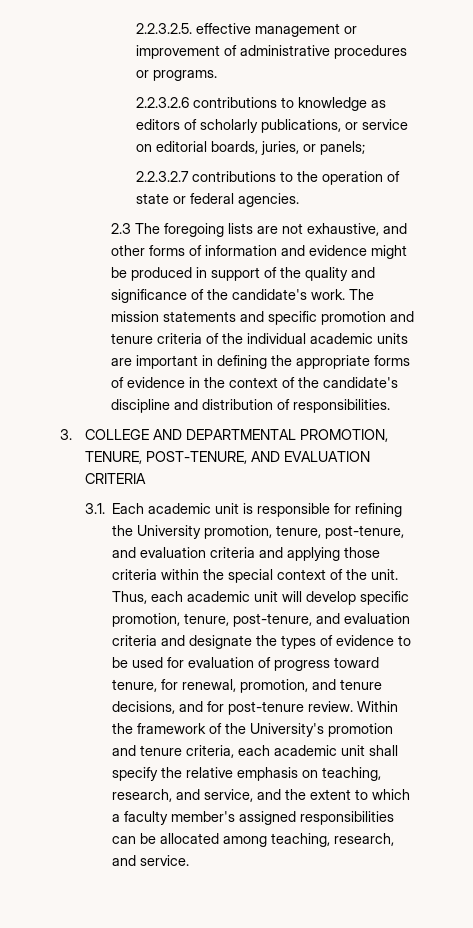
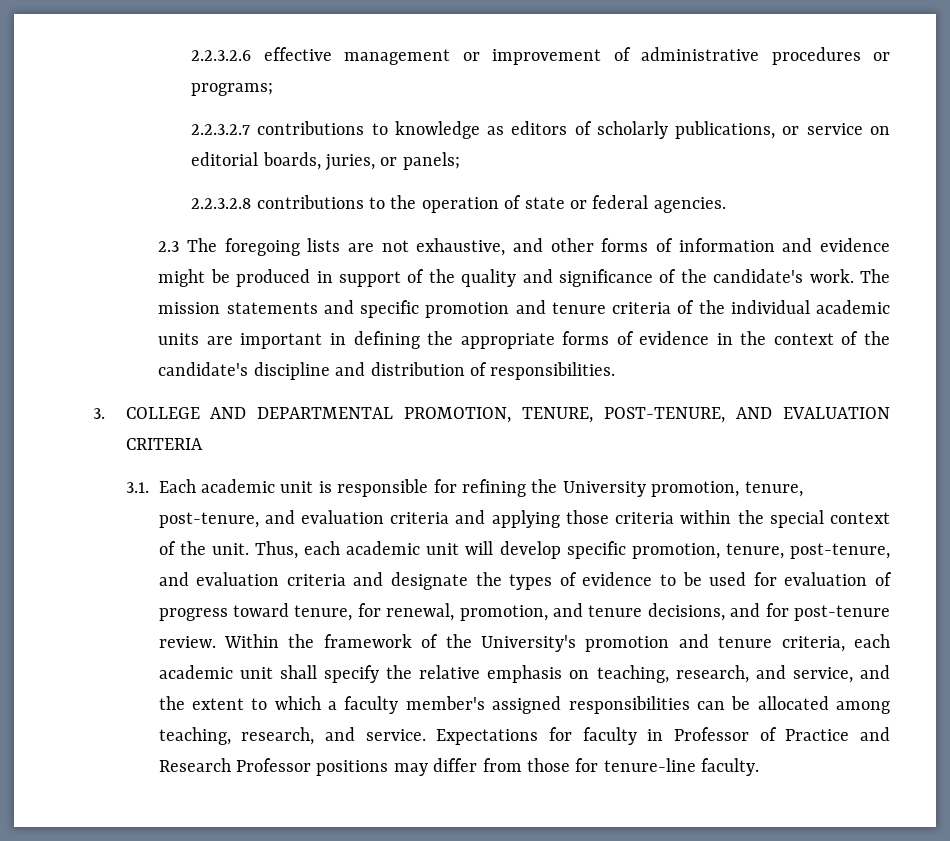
- 2.2.3.2.5. effective management or improvement of administrative procedures or programs.
- 2.2.3.2.6 contributions to knowledge as editors of scholarly publications, or service on editorial boards, juries, or panels;
+ 2.2.3.2.6 effective management or improvement of administrative procedures or programs;
+ 2.2.3.2.7 contributions to knowledge as editors of scholarly publications, or service on editorial boards, juries, or panels;
- 2.2.3.2.7 contributions to the operation of state or federal agencies.
+ 2.2.3.2.8 contributions to the operation of state or federal agencies.
+ Expectations for faculty in Professor of Practice and Research Professor positions may differ from those for tenure-line faculty.

